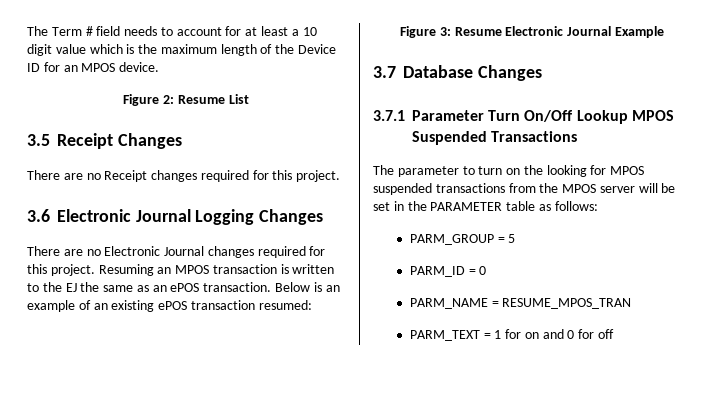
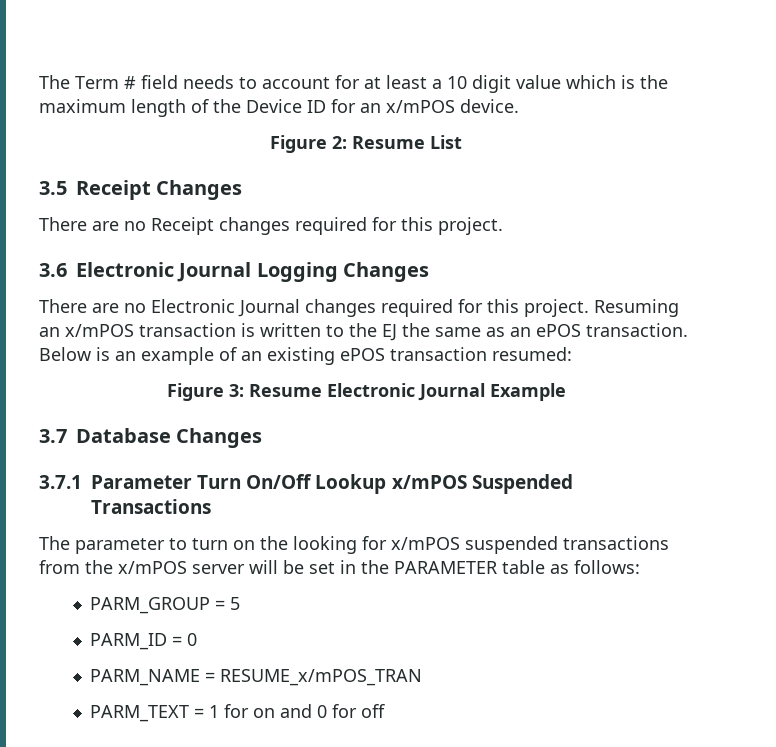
- The Term # field needs to account for at least a 10 digit value which is the maximum length of the Device ID for an MPOS device.
+ The Term # field needs to account for at least a 10 digit value which is the maximum length of the Device ID for an x/mPOS device.
- Resuming an MPOS transaction is written to the EJ the same as an ePOS transaction.
+ Resuming an x/mPOS transaction is written to the EJ the same as an ePOS transaction.
- 3.7.1 Parameter Turn On/Off Lookup MPOS Suspended Transactions
+ 3.7.1 Parameter Turn On/Off Lookup x/mPOS Suspended Transactions
- The parameter to turn on the looking for MPOS suspended transactions from the MPOS server will be set in the PARAMETER table as follows:
+ The parameter to turn on the looking for x/mPOS suspended transactions from the x/mPOS server will be set in the PARAMETER table as follows:
- PARM_NAME = RESUME_MPOS_TRAN
+ PARM_NAME = RESUME_x/mPOS_TRAN

